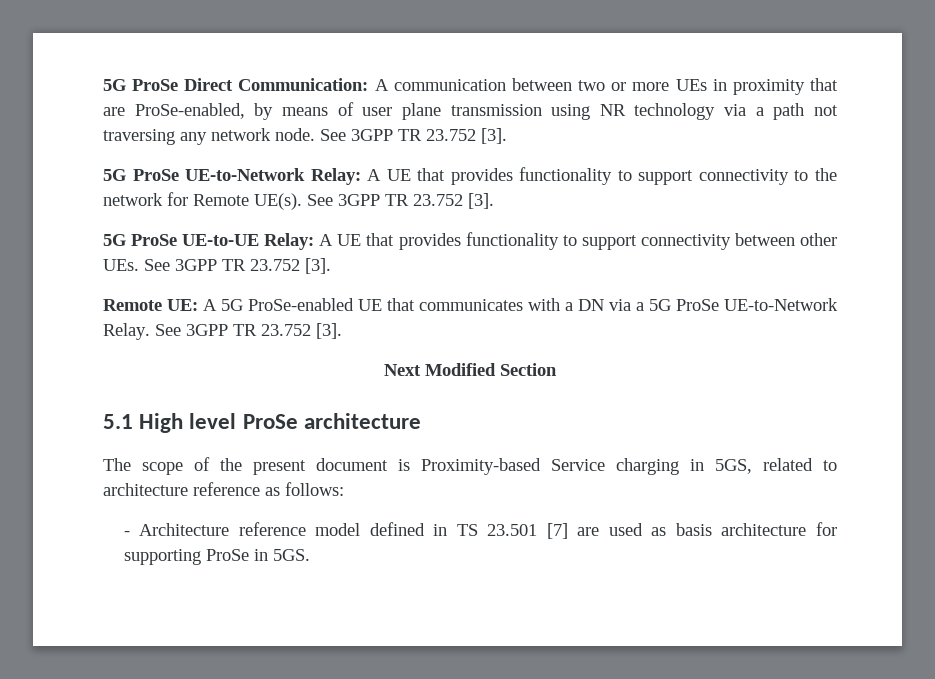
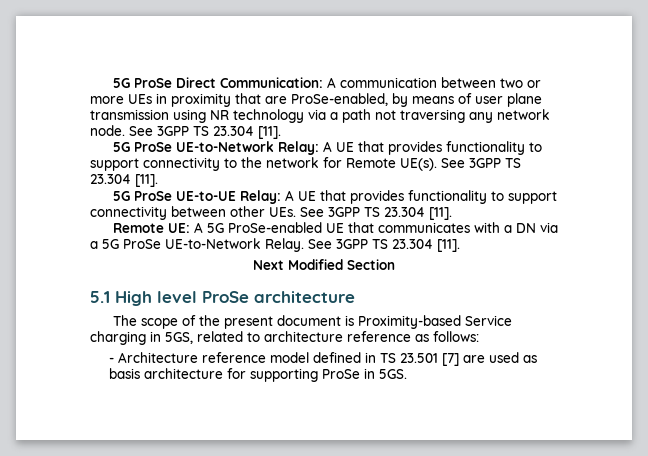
- 5G ProSe Direct Communication: A communication between two or more UEs in proximity that are ProSe-enabled, by means of user plane transmission using NR technology via a path not traversing any network node. See 3GPP TR 23.752 [3].
+ 5G ProSe Direct Communication: A communication between two or more UEs in proximity that are ProSe-enabled, by means of user plane transmission using NR technology via a path not traversing any network node. See 3GPP TS 23.304 [11].
- 5G ProSe UE-to-Network Relay: A UE that provides functionality to support connectivity to the network for Remote UE(s). See 3GPP TR 23.752 [3].
+ 5G ProSe UE-to-Network Relay: A UE that provides functionality to support connectivity to the network for Remote UE(s). See 3GPP TS 23.304 [11].
- 5G ProSe UE-to-UE Relay: A UE that provides functionality to support connectivity between other UEs. See 3GPP TR 23.752 [3].
+ 5G ProSe UE-to-UE Relay: A UE that provides functionality to support connectivity between other UEs. See 3GPP TS 23.304 [11].
- Remote UE: A 5G ProSe-enabled UE that communicates with a DN via a 5G ProSe UE-to-Network Relay. See 3GPP TR 23.752 [3].
+ Remote UE: A 5G ProSe-enabled UE that communicates with a DN via a 5G ProSe UE-to-Network Relay. See 3GPP TS 23.304 [11].

